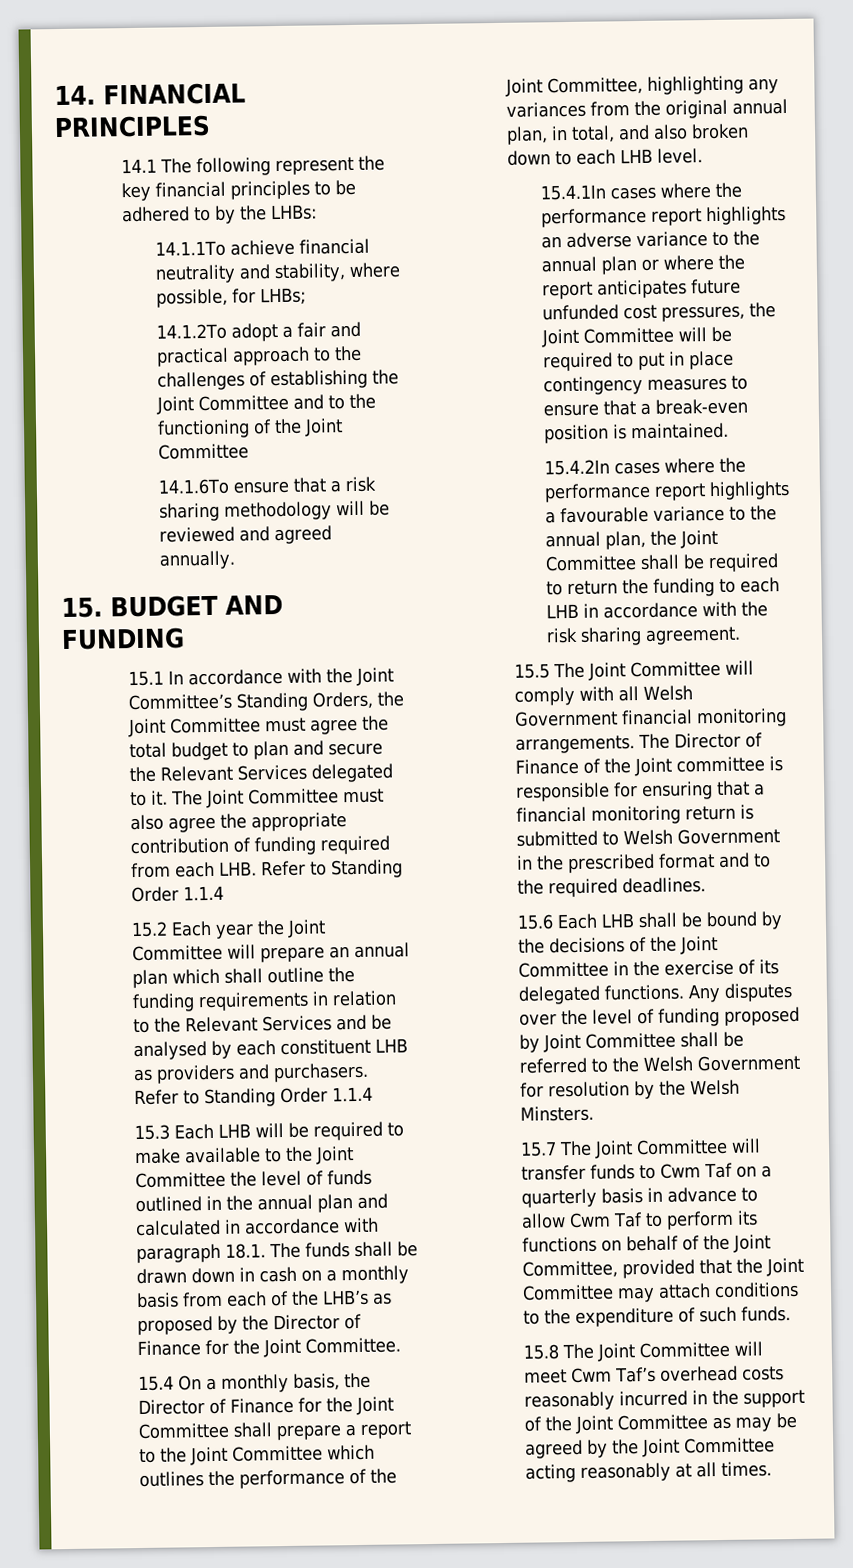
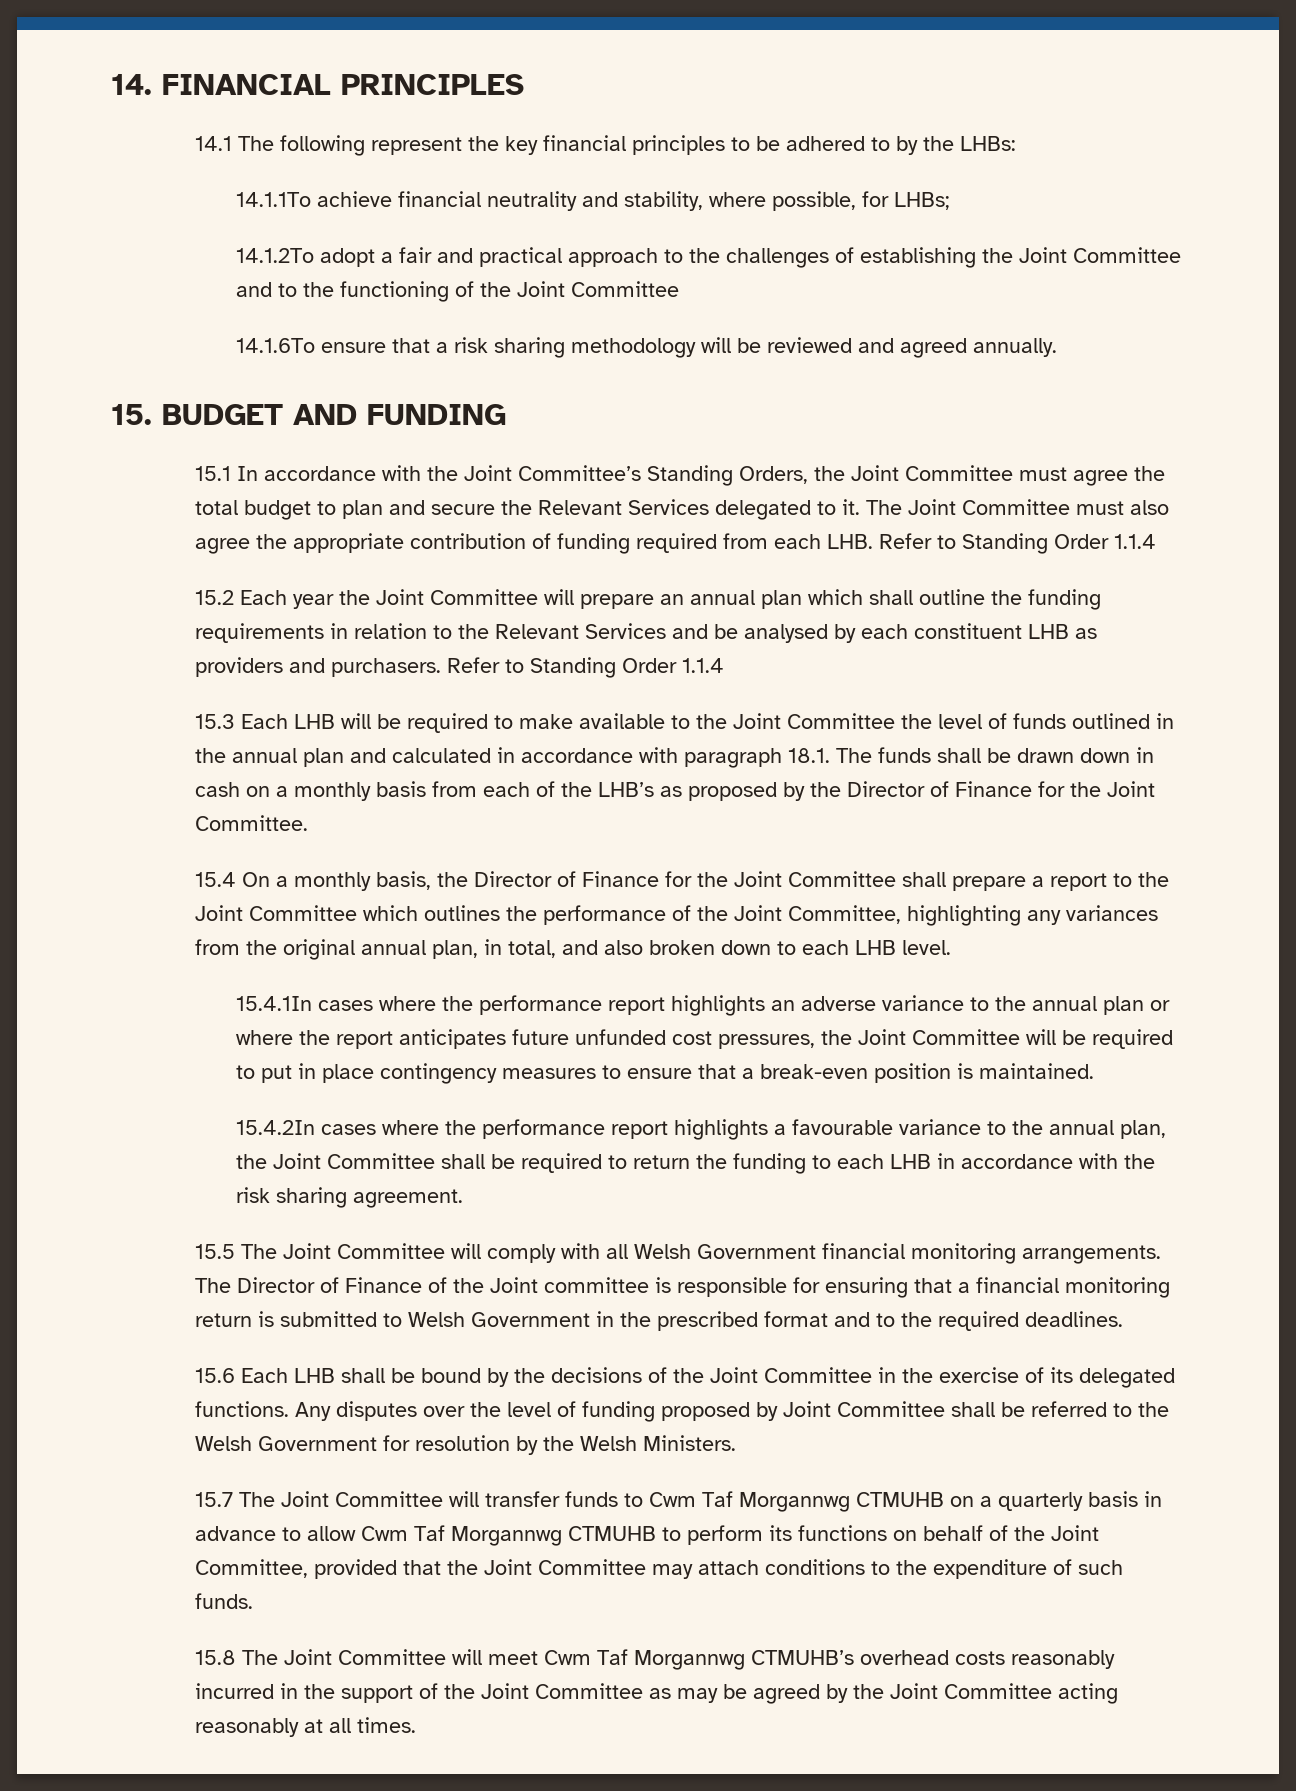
- Any disputes over the level of funding proposed by Joint Committee shall be referred to the Welsh Government for resolution by the Welsh Minsters.
+ Any disputes over the level of funding proposed by Joint Committee shall be referred to the Welsh Government for resolution by the Welsh Ministers.
- 15.7 The Joint Committee will transfer funds to Cwm Taf on a quarterly basis in advance to allow Cwm Taf to perform its functions on behalf of the Joint Committee, provided that the Joint Committee may attach conditions to the expenditure of such funds.
+ 15.7 The Joint Committee will transfer funds to Cwm Taf Morgannwg CTMUHB on a quarterly basis in advance to allow Cwm Taf Morgannwg CTMUHB to perform its functions on behalf of the Joint Committee, provided that the Joint Committee may attach conditions to the expenditure of such funds.
- 15.8 The Joint Committee will meet Cwm Taf’s overhead costs reasonably incurred in the support of the Joint Committee as may be agreed by the Joint Committee acting reasonably at all times.
+ 15.8 The Joint Committee will meet Cwm Taf Morgannwg CTMUHB’s overhead costs reasonably incurred in the support of the Joint Committee as may be agreed by the Joint Committee acting reasonably at all times.

